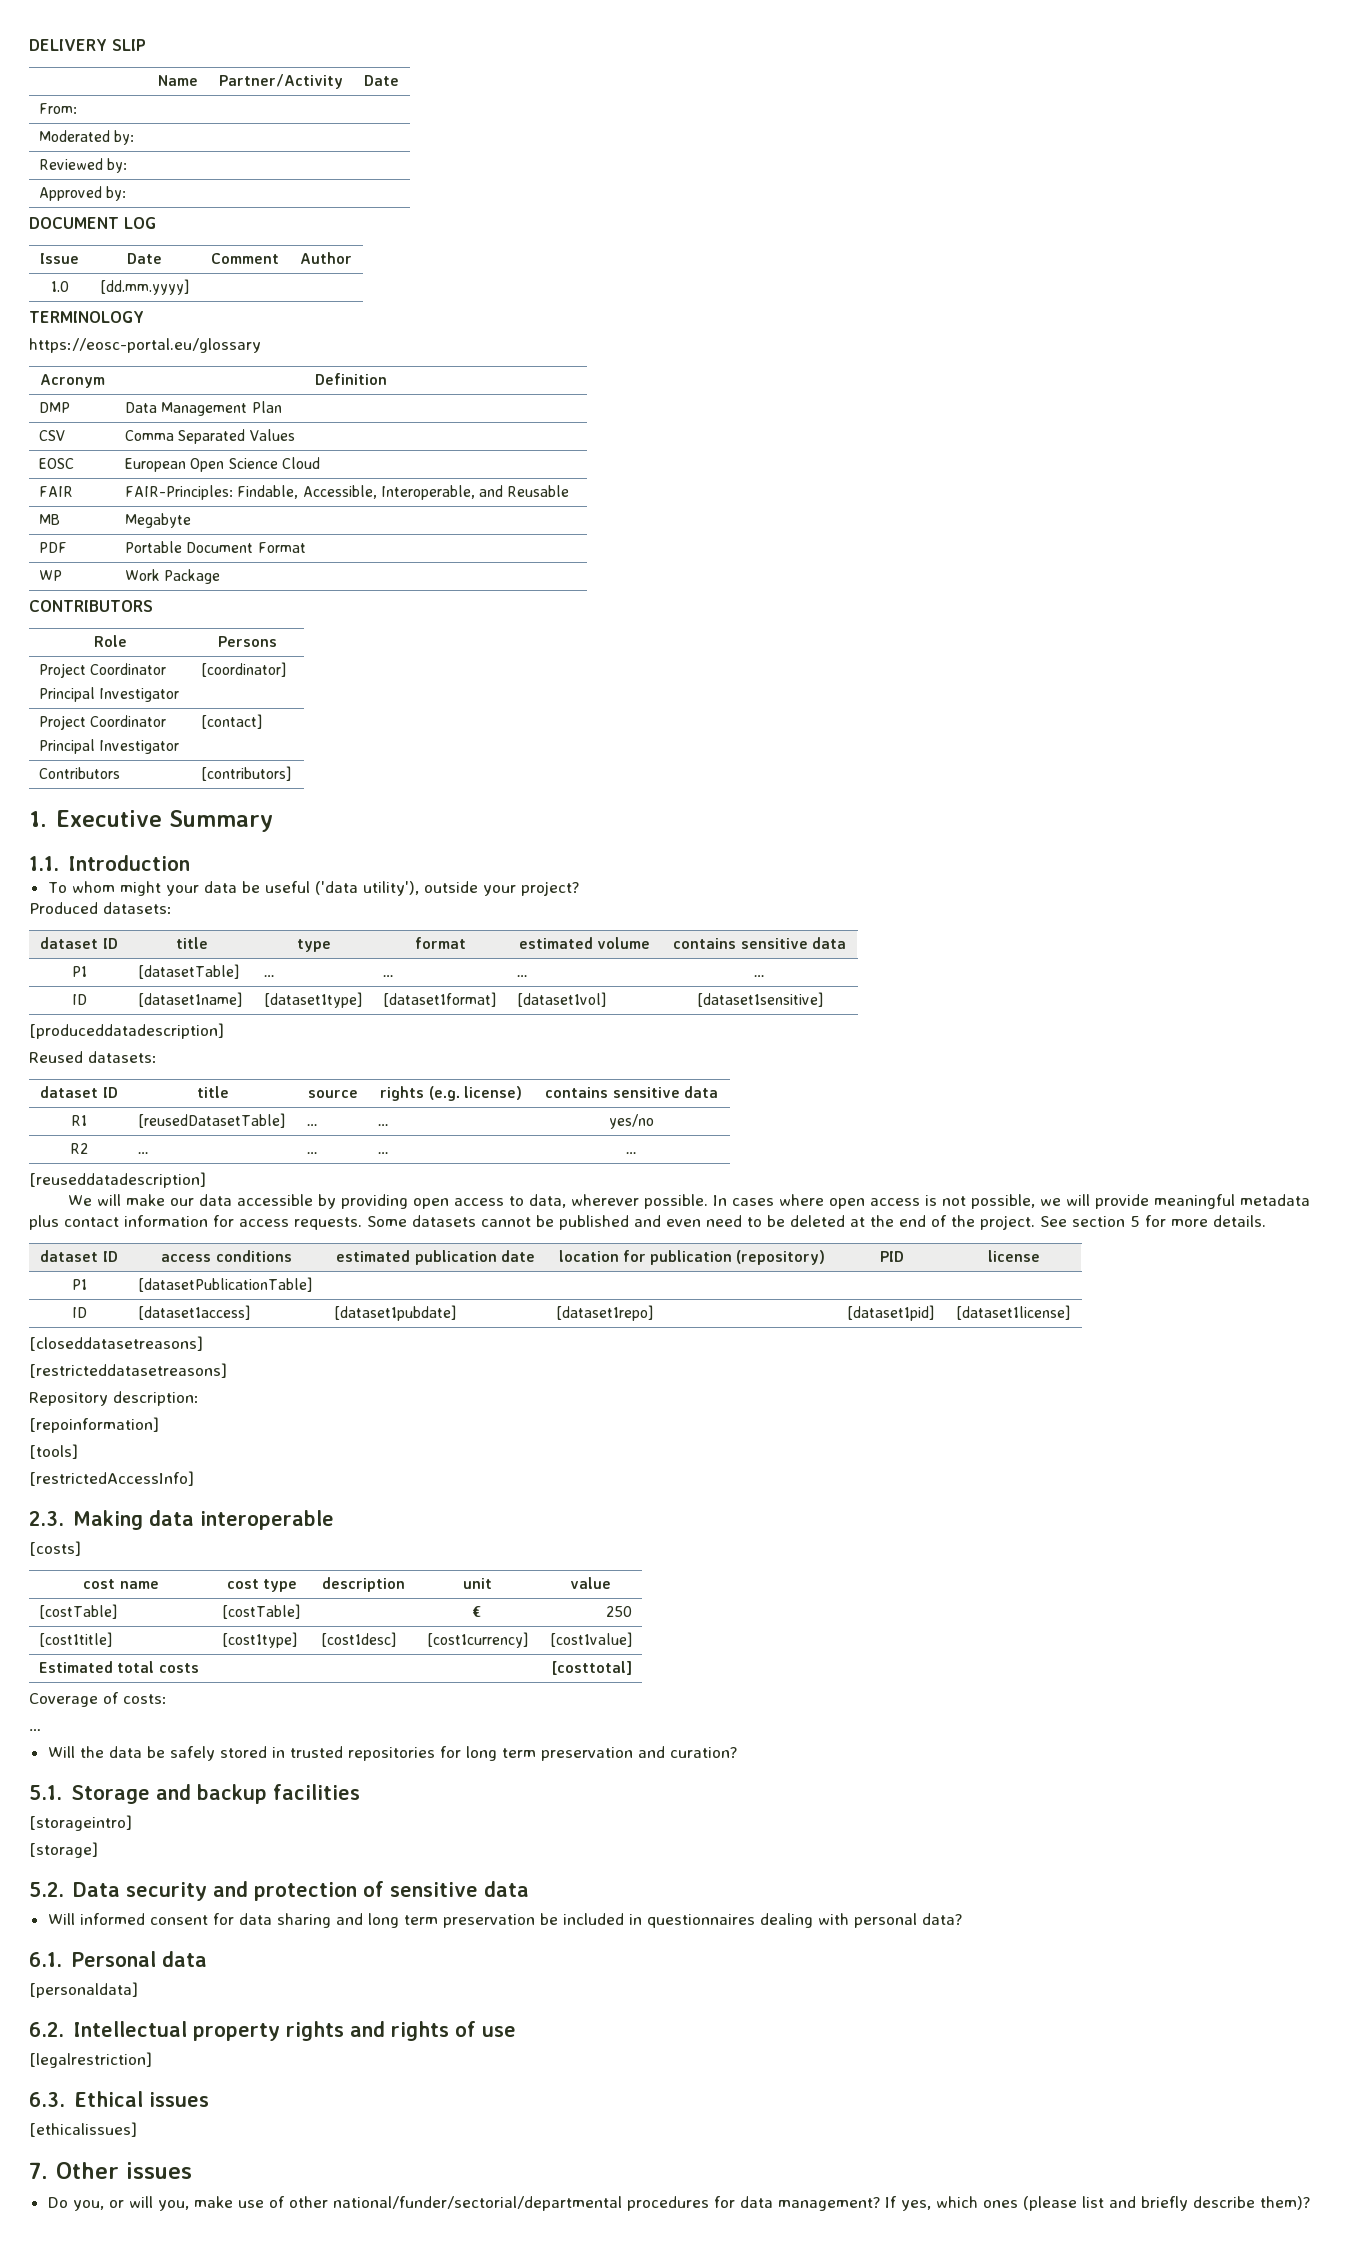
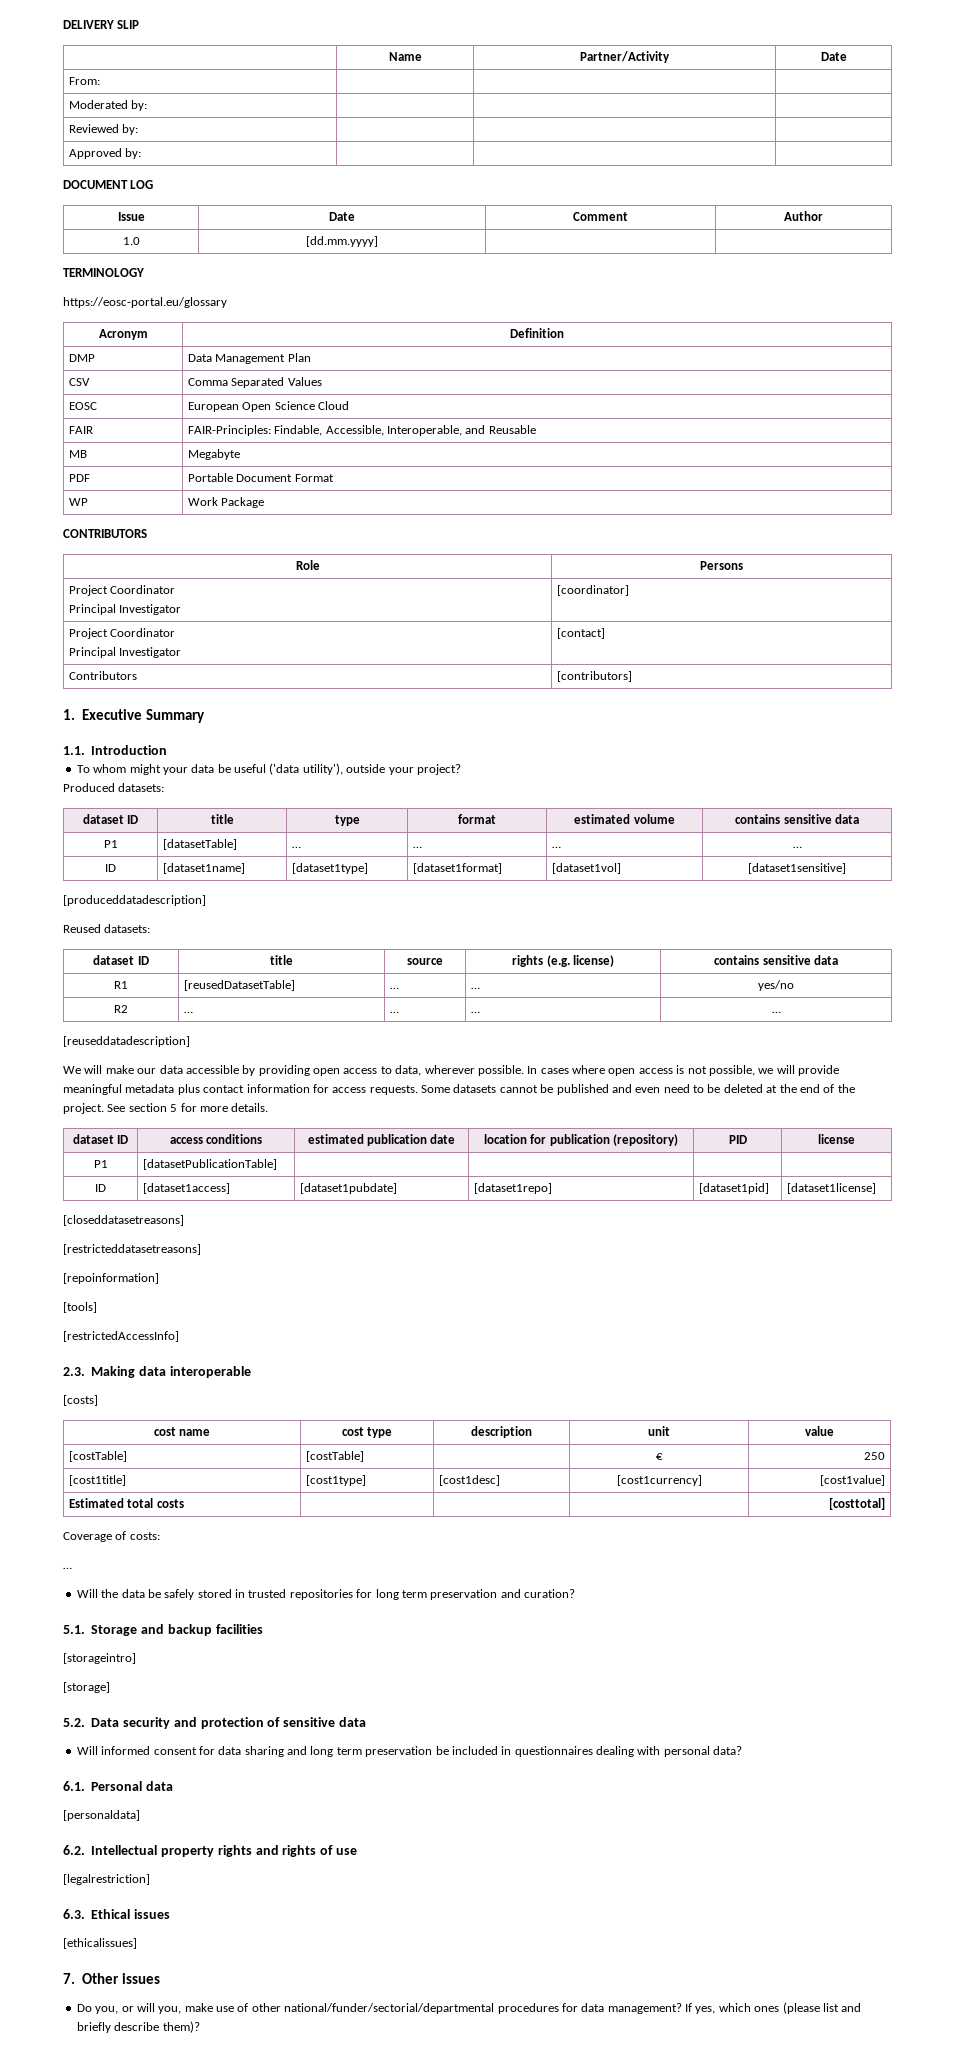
- Repository description:

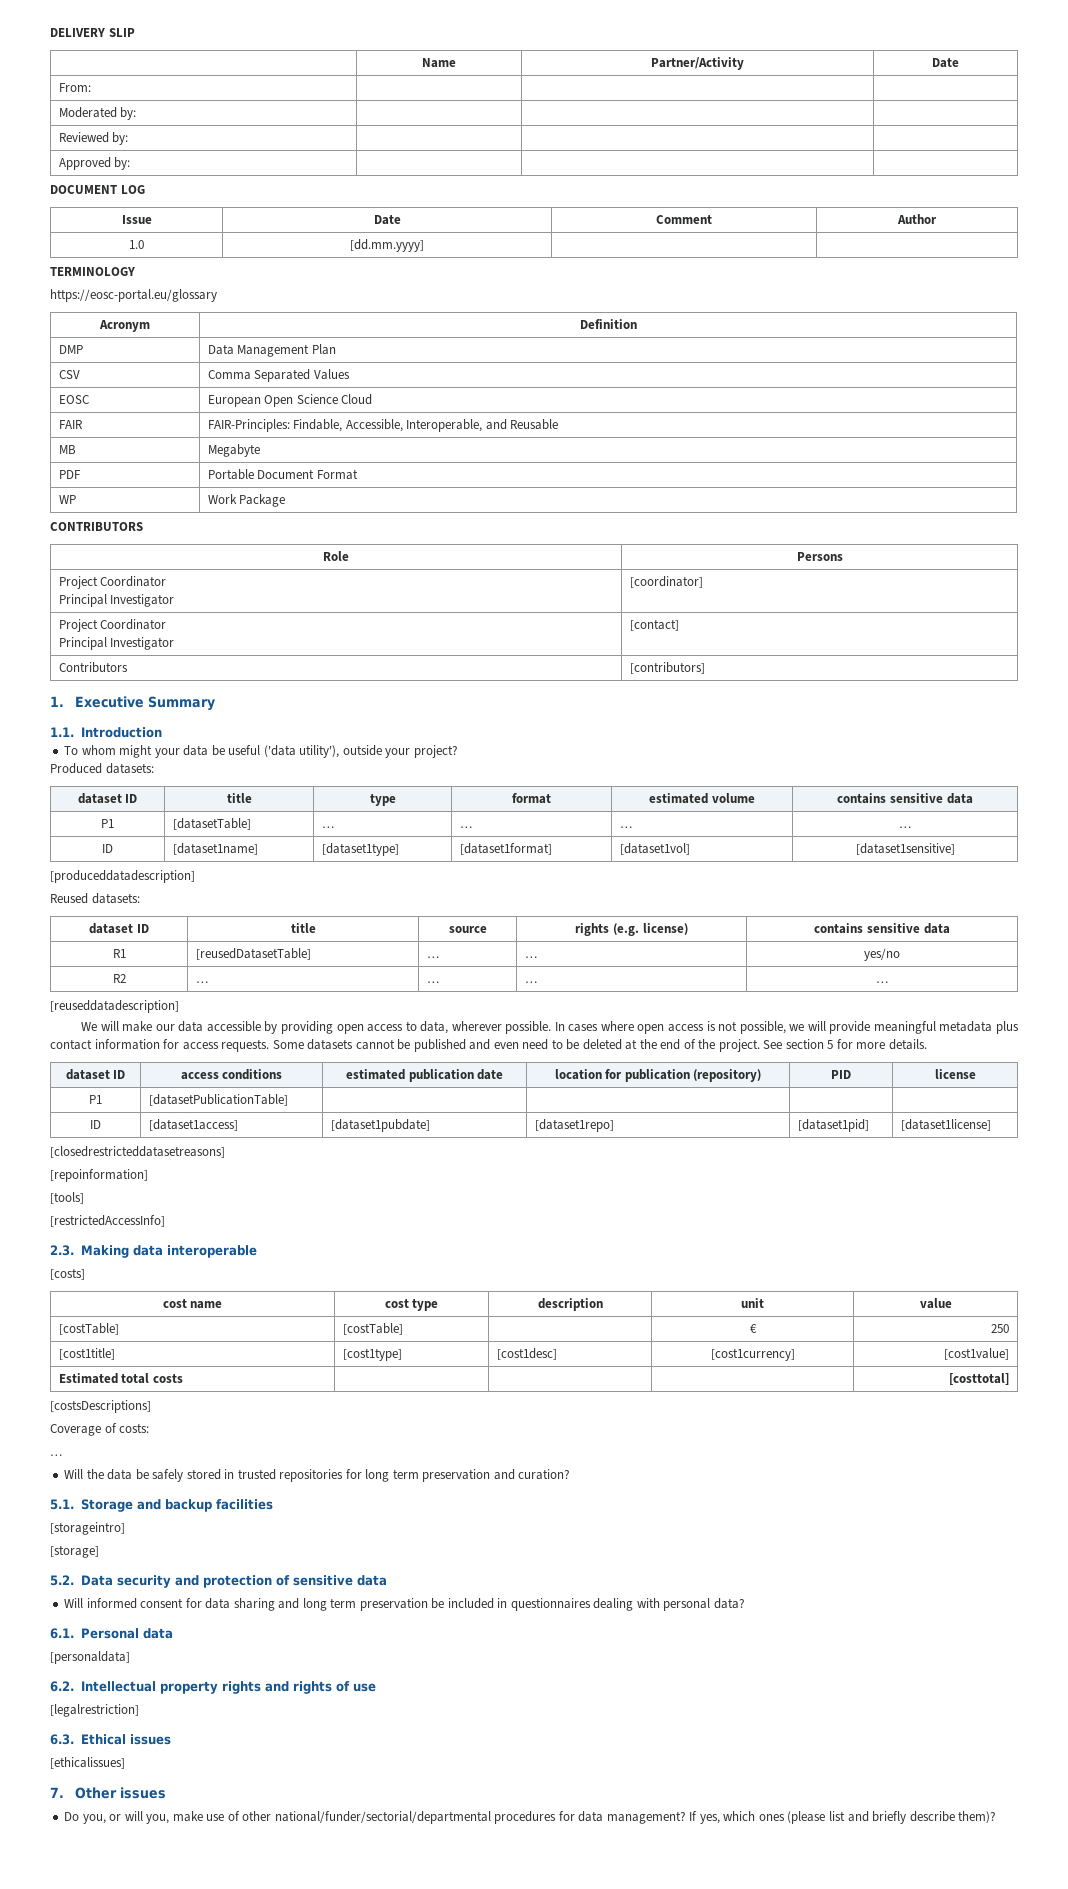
- [closeddatasetreasons]
- [restricteddatasetreasons]
+ [closedrestricteddatasetreasons]
+ [costsDescriptions]

